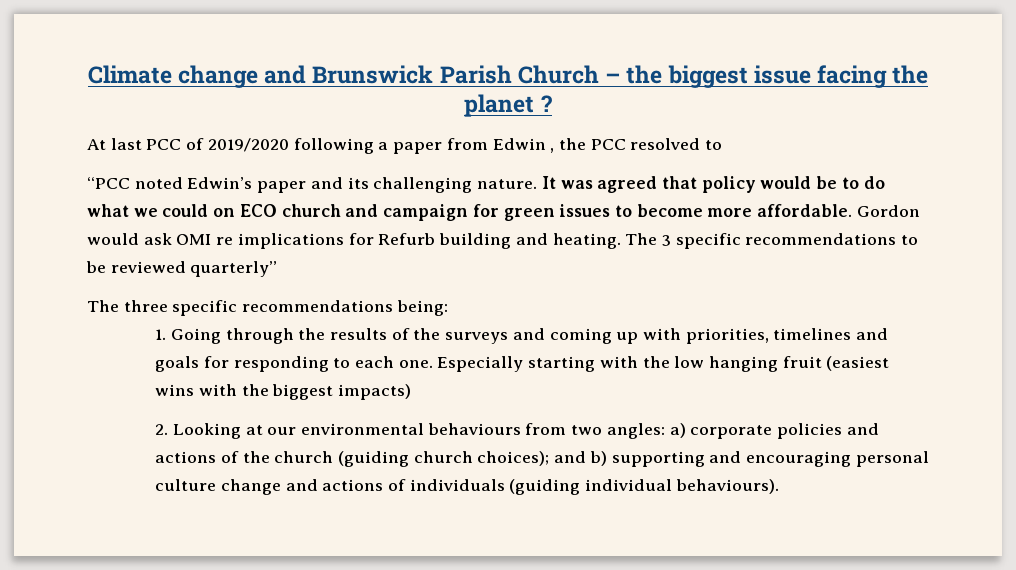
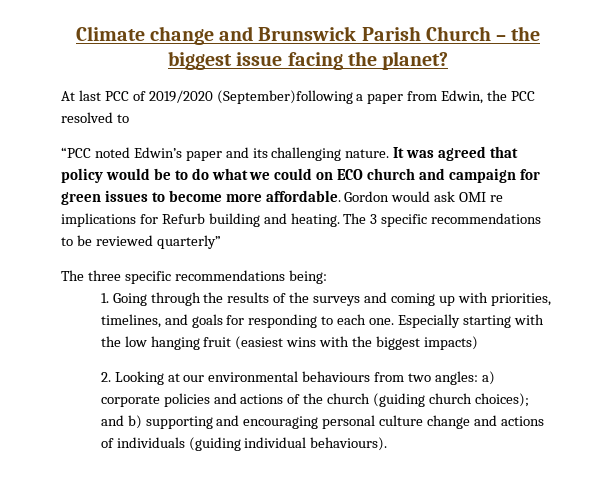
- Climate change and Brunswick Parish Church – the biggest issue facing the planet ?
+ Climate change and Brunswick Parish Church – the biggest issue facing the planet?
- At last PCC of 2019/2020 following a paper from Edwin , the PCC resolved to
+ At last PCC of 2019/2020 (September)following a paper from Edwin, the PCC resolved to
- 1. Going through the results of the surveys and coming up with priorities, timelines and goals for responding to each one.
+ 1. Going through the results of the surveys and coming up with priorities, timelines, and goals for responding to each one.

